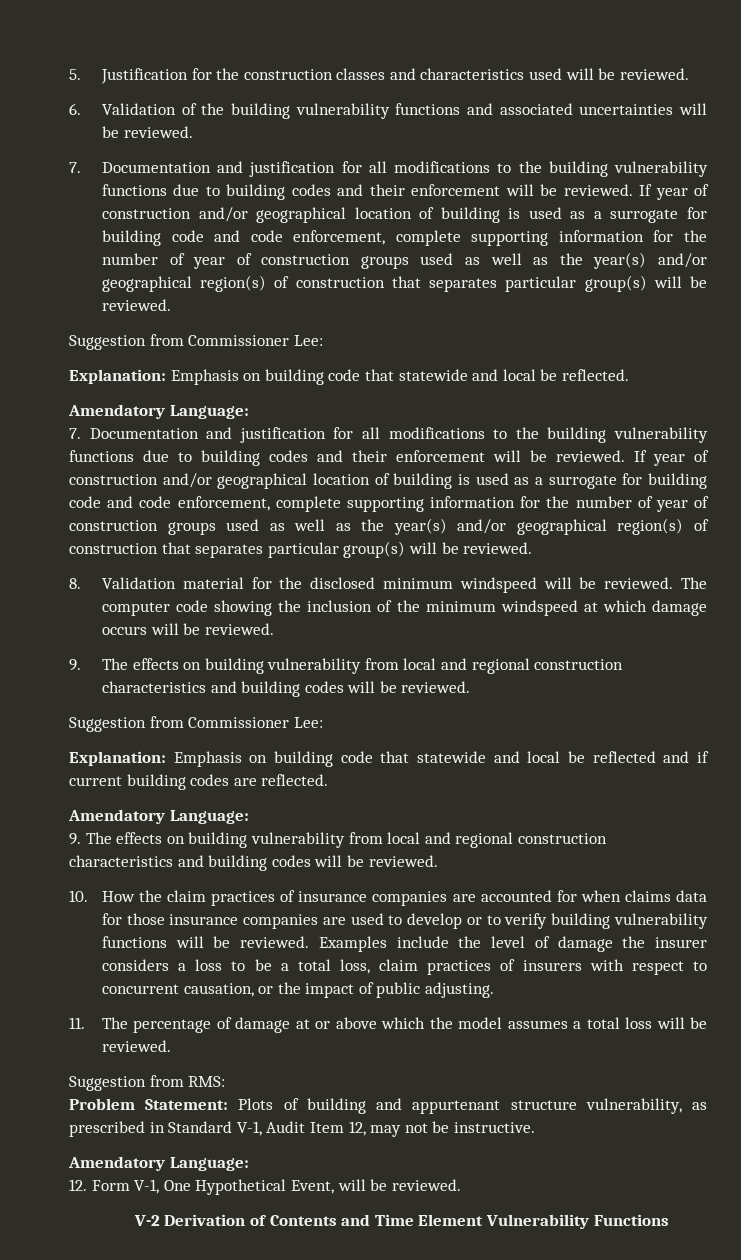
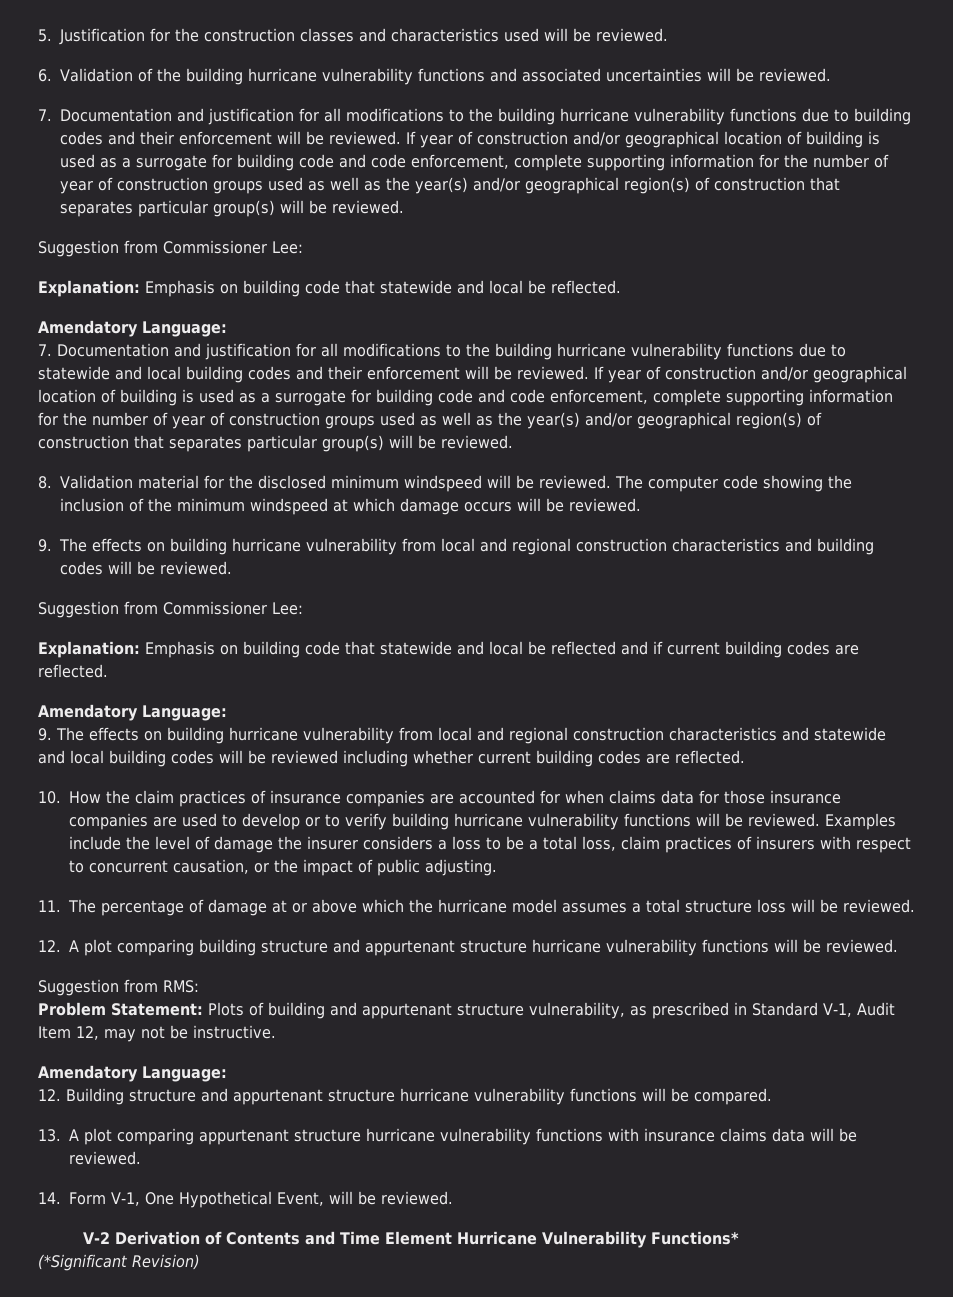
- 6. Validation of the building vulnerability functions and associated uncertainties will be reviewed.
- 7. Documentation and justification for all modifications to the building vulnerability functions due to building codes and their enforcement will be reviewed.
+ 6. Validation of the building hurricane vulnerability functions and associated uncertainties will be reviewed.
+ 7. Documentation and justification for all modifications to the building hurricane vulnerability functions due to building codes and their enforcement will be reviewed.
  Explanation: Emphasis on building code that statewide and local be reflected.
  Amendatory Language:
- 7. Documentation and justification for all modifications to the building vulnerability functions due to building codes and their enforcement will be reviewed.
+ 7. Documentation and justification for all modifications to the building hurricane vulnerability functions due to statewide and local building codes and their enforcement will be reviewed.
  The computer code showing the inclusion of the minimum windspeed at which damage occurs will be reviewed.
- 9. The effects on building vulnerability from local and regional construction characteristics and building codes will be reviewed.
+ 9. The effects on building hurricane vulnerability from local and regional construction characteristics and building codes will be reviewed.
  Explanation: Emphasis on building code that statewide and local be reflected and if current building codes are reflected.
  Amendatory Language:
- 9. The effects on building vulnerability from local and regional construction characteristics and building codes will be reviewed.
+ 9. The effects on building hurricane vulnerability from local and regional construction characteristics and statewide and local building codes will be reviewed including whether current building codes are reflected.
- 10. How the claim practices of insurance companies are accounted for when claims data for those insurance companies are used to develop or to verify building vulnerability functions will be reviewed.
+ 10. How the claim practices of insurance companies are accounted for when claims data for those insurance companies are used to develop or to verify building hurricane vulnerability functions will be reviewed.
- 11. The percentage of damage at or above which the model assumes a total loss will be reviewed.
+ 11. The percentage of damage at or above which the hurricane model assumes a total structure loss will be reviewed.
+ 12. A plot comparing building structure and appurtenant structure hurricane vulnerability functions will be reviewed.
- 12. Form V-1, One Hypothetical Event, will be reviewed.
+ 12. Building structure and appurtenant structure hurricane vulnerability functions will be compared.
+ 13. A plot comparing appurtenant structure hurricane vulnerability functions with insurance claims data will be reviewed.
+ 14. Form V-1, One Hypothetical Event, will be reviewed.
- V-2 Derivation of Contents and Time Element Vulnerability Functions
+ V-2 Derivation of Contents and Time Element Hurricane Vulnerability Functions*
+ (*Significant Revision)

